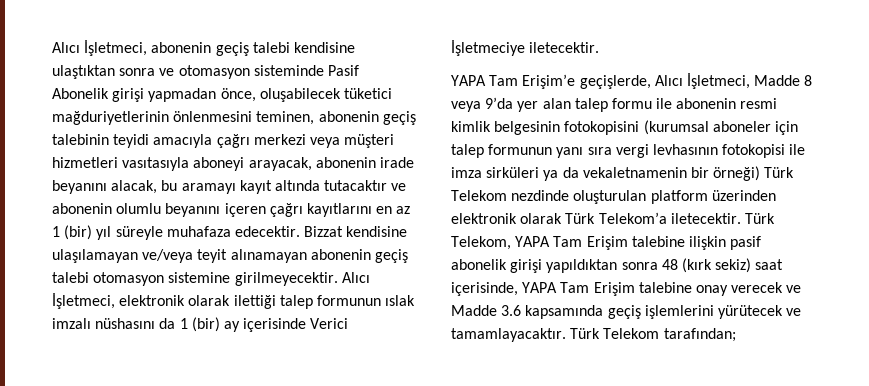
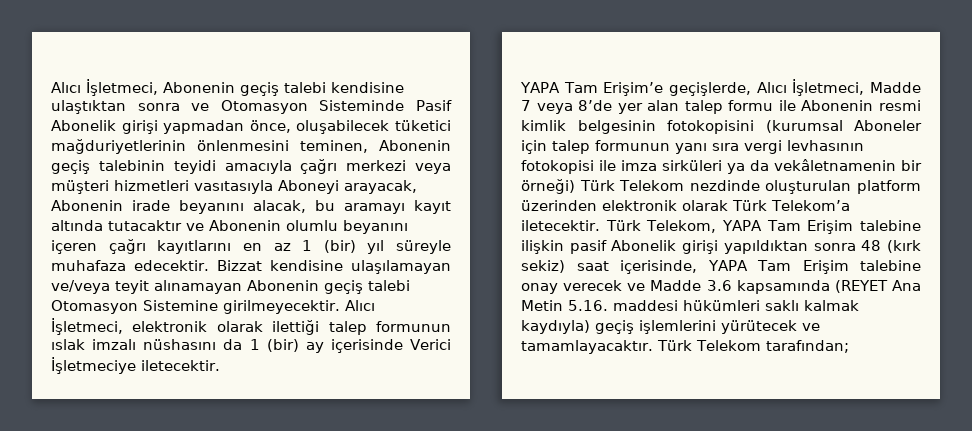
- Alıcı İşletmeci, abonenin geçiş talebi kendisine ulaştıktan sonra ve otomasyon sisteminde Pasif Abonelik girişi yapmadan önce, oluşabilecek tüketici mağduriyetlerinin önlenmesini teminen, abonenin geçiş talebinin teyidi amacıyla çağrı merkezi veya müşteri hizmetleri vasıtasıyla aboneyi arayacak, abonenin irade beyanını alacak, bu aramayı kayıt altında tutacaktır ve abonenin olumlu beyanını içeren çağrı kayıtlarını en az 1 (bir) yıl süreyle muhafaza edecektir.
+ Alıcı İşletmeci, Abonenin geçiş talebi kendisine ulaştıktan sonra ve Otomasyon Sisteminde Pasif Abonelik girişi yapmadan önce, oluşabilecek tüketici mağduriyetlerinin önlenmesini teminen, Abonenin geçiş talebinin teyidi amacıyla çağrı merkezi veya müşteri hizmetleri vasıtasıyla Aboneyi arayacak, Abonenin irade beyanını alacak, bu aramayı kayıt altında tutacaktır ve Abonenin olumlu beyanını içeren çağrı kayıtlarını en az 1 (bir) yıl süreyle muhafaza edecektir.
- Bizzat kendisine ulaşılamayan ve/veya teyit alınamayan abonenin geçiş talebi otomasyon sistemine girilmeyecektir.
+ Bizzat kendisine ulaşılamayan ve/veya teyit alınamayan Abonenin geçiş talebi Otomasyon Sistemine girilmeyecektir.
- YAPA Tam Erişim’e geçişlerde, Alıcı İşletmeci, Madde 8 veya 9’da yer alan talep formu ile abonenin resmi kimlik belgesinin fotokopisini (kurumsal aboneler için talep formunun yanı sıra vergi levhasının fotokopisi ile imza sirküleri ya da vekaletnamenin bir örneği) Türk Telekom nezdinde oluşturulan platform üzerinden elektronik olarak Türk Telekom’a iletecektir.
+ YAPA Tam Erişim’e geçişlerde, Alıcı İşletmeci, Madde 7 veya 8’de yer alan talep formu ile Abonenin resmi kimlik belgesinin fotokopisini (kurumsal Aboneler için talep formunun yanı sıra vergi levhasının fotokopisi ile imza sirküleri ya da vekâletnamenin bir örneği) Türk Telekom nezdinde oluşturulan platform üzerinden elektronik olarak Türk Telekom’a iletecektir.
- Türk Telekom, YAPA Tam Erişim talebine ilişkin pasif abonelik girişi yapıldıktan sonra 48 (kırk sekiz) saat içerisinde, YAPA Tam Erişim talebine onay verecek ve Madde 3.6 kapsamında geçiş işlemlerini yürütecek ve tamamlayacaktır.
+ Türk Telekom, YAPA Tam Erişim talebine ilişkin pasif Abonelik girişi yapıldıktan sonra 48 (kırk sekiz) saat içerisinde, YAPA Tam Erişim talebine onay verecek ve Madde 3.6 kapsamında (REYET Ana Metin 5.16. maddesi hükümleri saklı kalmak kaydıyla) geçiş işlemlerini yürütecek ve tamamlayacaktır.

